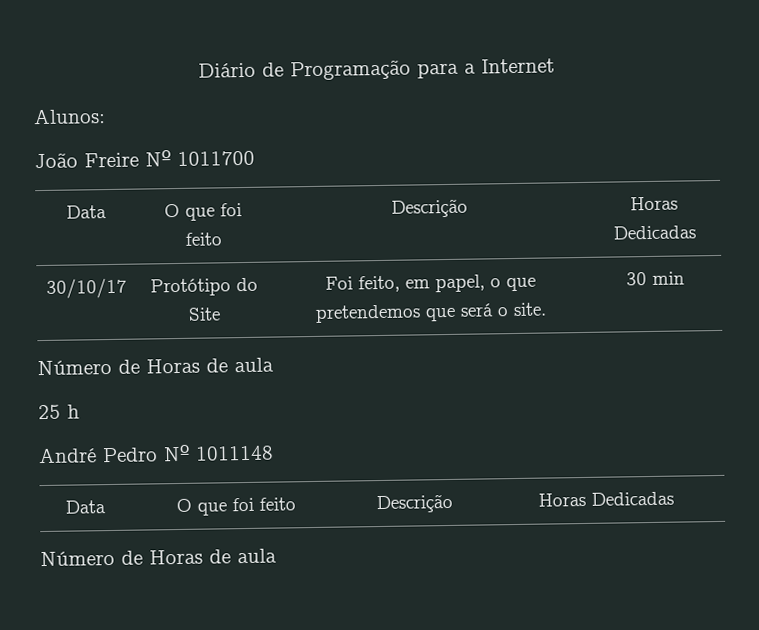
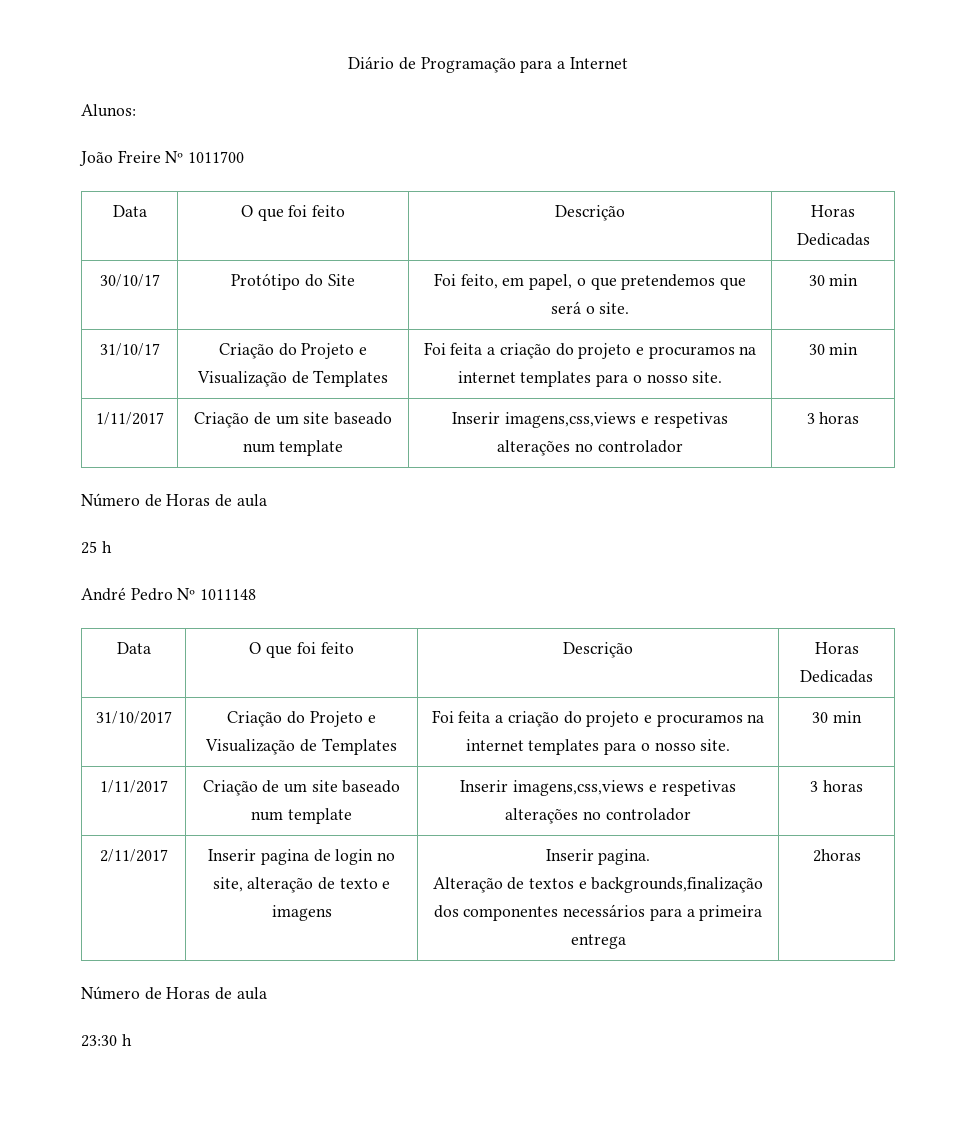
+ 31/10/17 | Criação do Projeto e Visualização de Templates | Foi feita a criação do projeto e procuramos na internet templates para o nosso site. | 30 min
+ 1/11/2017 | Criação de um site baseado num template | Inserir imagens,css,views e respetivas alterações no controlador | 3 horas
  André Pedro Nº 1011148
  Data | O que foi feito | Descrição | Horas Dedicadas
+ 31/10/2017 | Criação do Projeto e Visualização de Templates | Foi feita a criação do projeto e procuramos na internet templates para o nosso site. | 30 min
+ 1/11/2017 | Criação de um site baseado num template | Inserir imagens,css,views e respetivas alterações no controlador | 3 horas
+ 2/11/2017 | Inserir pagina de login no site, alteração de texto e imagens | Inserir pagina.
+ Alteração de textos e backgrounds,finalização dos componentes necessários para a primeira entrega | 2horas
  Número de Horas de aula
+ 23:30 h

